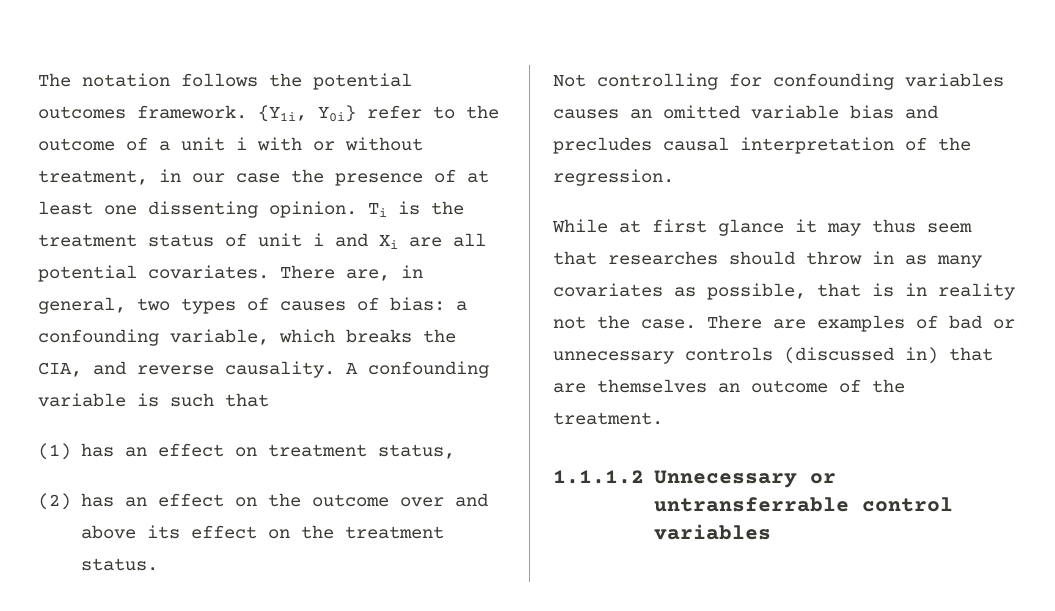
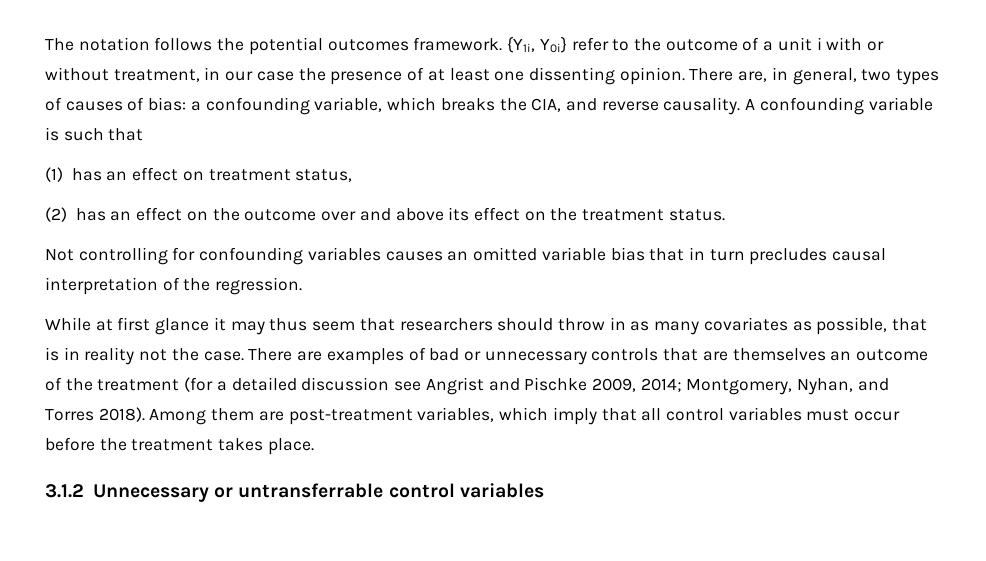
- Ti is the treatment status of unit i and Xi are all potential covariates.
- Not controlling for confounding variables causes an omitted variable bias and precludes causal interpretation of the regression.
+ Not controlling for confounding variables causes an omitted variable bias that in turn precludes causal interpretation of the regression.
- While at first glance it may thus seem that researches should throw in as many covariates as possible, that is in reality not the case.
+ While at first glance it may thus seem that researchers should throw in as many covariates as possible, that is in reality not the case.
- There are examples of bad or unnecessary controls (discussed in) that are themselves an outcome of the treatment.
- 1.1.1.2 Unnecessary or untransferrable control variables
+ There are examples of bad or unnecessary controls that are themselves an outcome of the treatment (for a detailed discussion see Angrist and Pischke 2009, 2014; Montgomery, Nyhan, and Torres 2018). Among them are post-treatment variables, which imply that all control variables must occur before the treatment takes place.
+ 3.1.2 Unnecessary or untransferrable control variables

